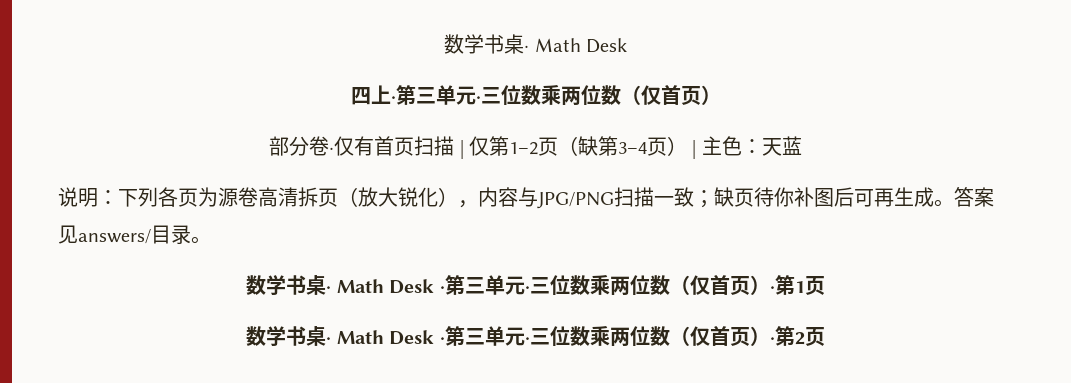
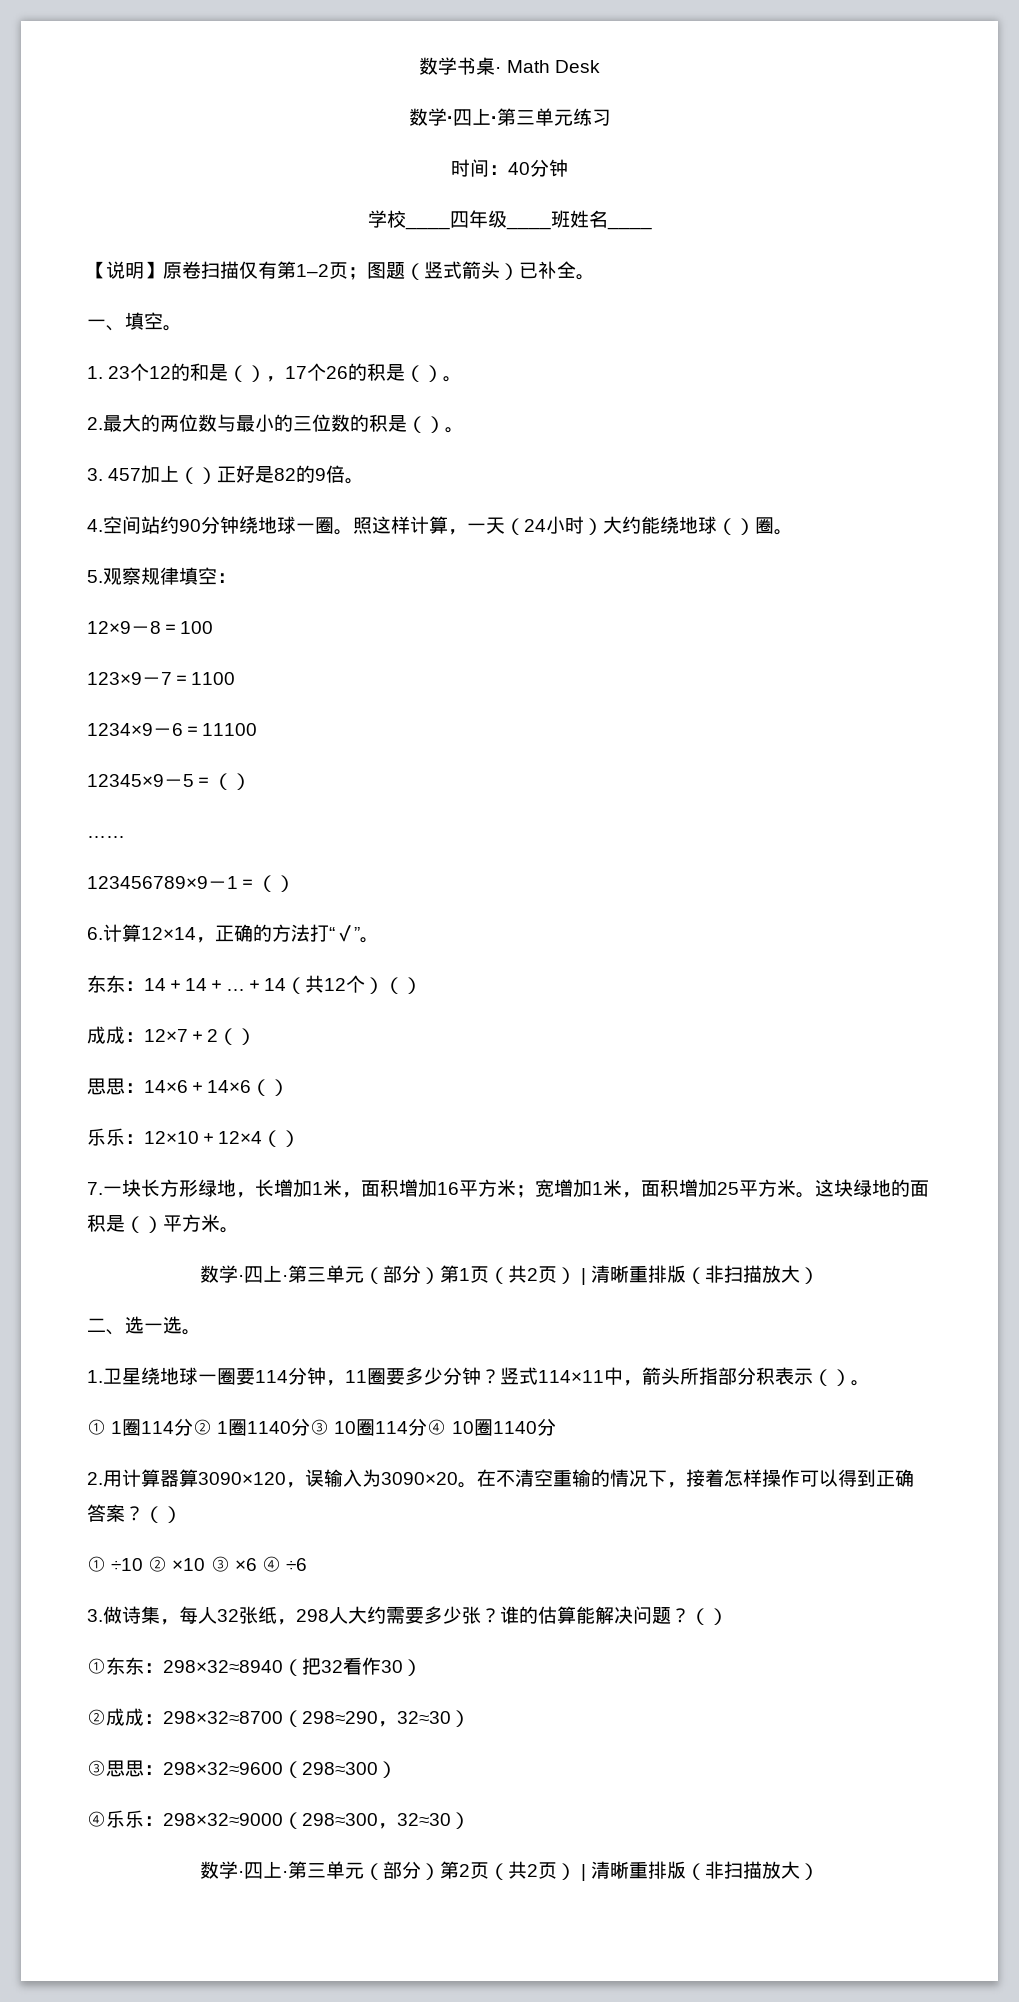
- 四上·第三单元·三位数乘两位数（仅首页）
- 部分卷·仅有首页扫描 | 仅第1–2页（缺第3–4页） | 主色：天蓝
- 说明：下列各页为源卷高清拆页（放大锐化），内容与JPG/PNG扫描一致；缺页待你补图后可再生成。答案见answers/目录。
- 数学书桌· Math Desk ·第三单元·三位数乘两位数（仅首页）·第1页
- 数学书桌· Math Desk ·第三单元·三位数乘两位数（仅首页）·第2页
+ 数学·四上·第三单元练习
+ 时间：40分钟
+ 学校____四年级____班姓名____
+ 【说明】原卷扫描仅有第1–2页；图题（竖式箭头）已补全。
+ 一、填空。
+ 1. 23个12的和是（），17个26的积是（）。
+ 2.最大的两位数与最小的三位数的积是（）。
+ 3. 457加上（）正好是82的9倍。
+ 4.空间站约90分钟绕地球一圈。照这样计算，一天（24小时）大约能绕地球（）圈。
+ 5.观察规律填空：
+ 12×9－8＝100
+ 123×9－7＝1100
+ 1234×9－6＝11100
+ 12345×9－5＝（）
+ ……
+ 123456789×9－1＝（）
+ 6.计算12×14，正确的方法打“✓”。
+ 东东：14＋14＋…＋14（共12个）（）
+ 成成：12×7＋2（）
+ 思思：14×6＋14×6（）
+ 乐乐：12×10＋12×4（）
+ 7.一块长方形绿地，长增加1米，面积增加16平方米；宽增加1米，面积增加25平方米。这块绿地的面积是（）平方米。
+ 数学·四上·第三单元（部分）第1页（共2页） | 清晰重排版（非扫描放大）
+ 二、选一选。
+ 1.卫星绕地球一圈要114分钟，11圈要多少分钟？竖式114×11中，箭头所指部分积表示（）。
+ ① 1圈114分② 1圈1140分③ 10圈114分④ 10圈1140分
+ 2.用计算器算3090×120，误输入为3090×20。在不清空重输的情况下，接着怎样操作可以得到正确答案？（）
+ ① ÷10 ② ×10 ③ ×6 ④ ÷6
+ 3.做诗集，每人32张纸，298人大约需要多少张？谁的估算能解决问题？（）
+ ①东东：298×32≈8940（把32看作30）
+ ②成成：298×32≈8700（298≈290，32≈30）
+ ③思思：298×32≈9600（298≈300）
+ ④乐乐：298×32≈9000（298≈300，32≈30）
+ 数学·四上·第三单元（部分）第2页（共2页） | 清晰重排版（非扫描放大）

